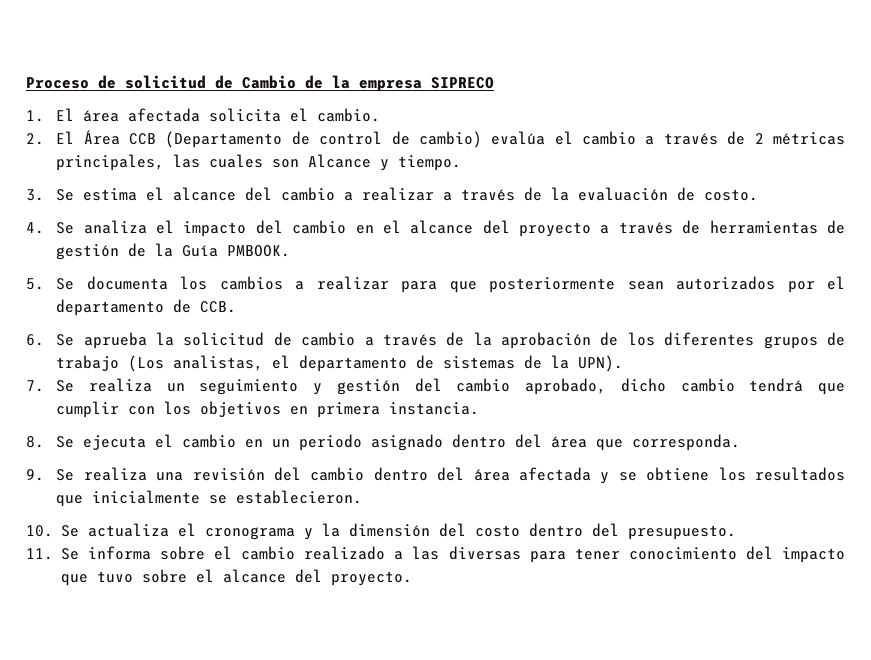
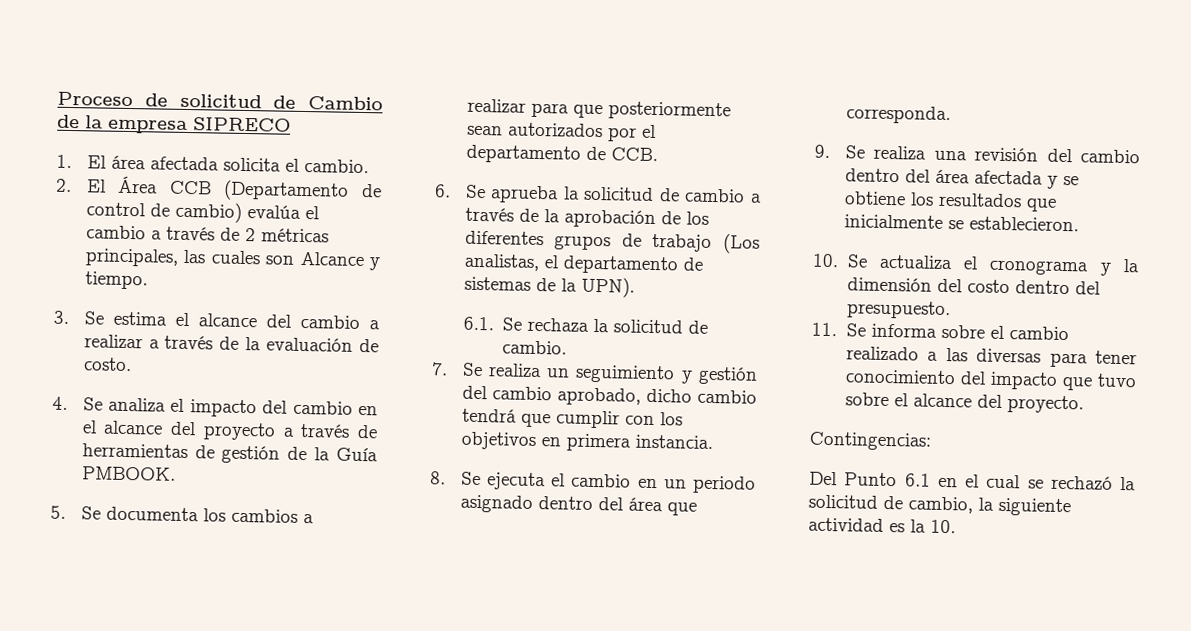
+ 6.1. Se rechaza la solicitud de cambio.
+ Contingencias:
+ Del Punto 6.1 en el cual se rechazó la solicitud de cambio, la siguiente actividad es la 10.

